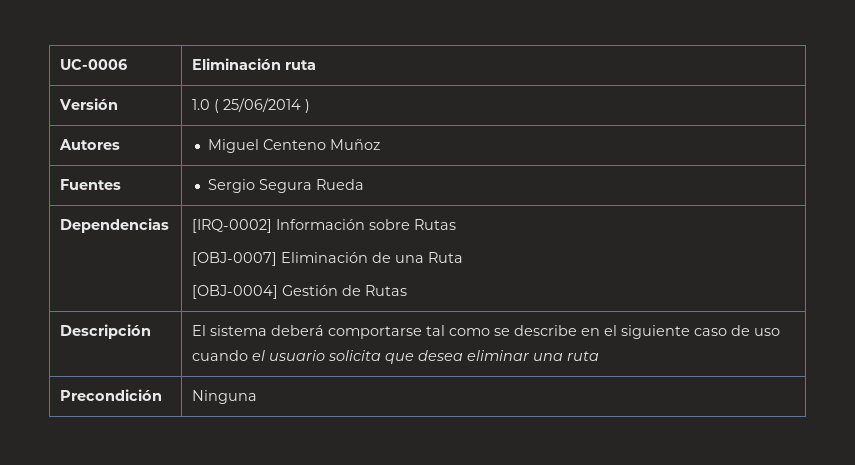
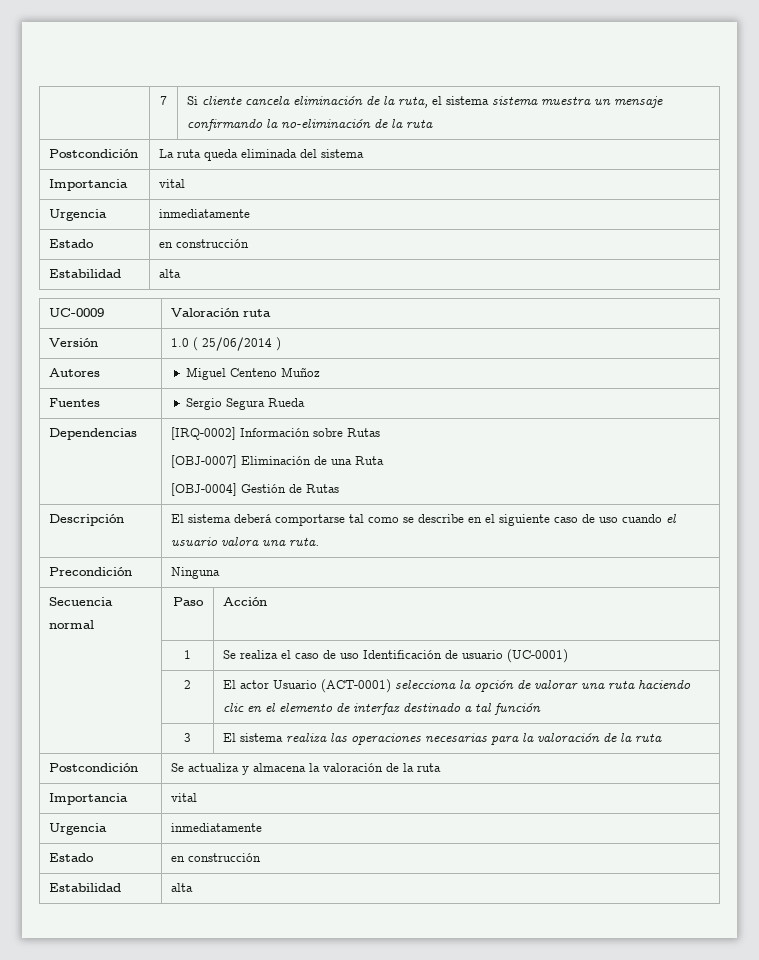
- UC-0006 | Eliminación ruta
+ | 7 | Si cliente cancela eliminación de la ruta, el sistema sistema muestra un mensaje confirmando la no-eliminación de la ruta
+ Postcondición | La ruta queda eliminada del sistema
+ Importancia | vital
+ Urgencia | inmediatamente
+ Estado | en construcción
+ Estabilidad | alta
+ UC-0009 | Valoración ruta
- Descripción | El sistema deberá comportarse tal como se describe en el siguiente caso de uso cuando el usuario solicita que desea eliminar una ruta
+ Descripción | El sistema deberá comportarse tal como se describe en el siguiente caso de uso cuando el usuario valora una ruta.
  Precondición | Ninguna
+ Secuencia normal | Paso | Acción
+ | 1 | Se realiza el caso de uso Identificación de usuario (UC-0001)
+ | 2 | El actor Usuario (ACT-0001) selecciona la opción de valorar una ruta haciendo clic en el elemento de interfaz destinado a tal función
+ | 3 | El sistema realiza las operaciones necesarias para la valoración de la ruta
+ Postcondición | Se actualiza y almacena la valoración de la ruta
+ Importancia | vital
+ Urgencia | inmediatamente
+ Estado | en construcción
+ Estabilidad | alta

